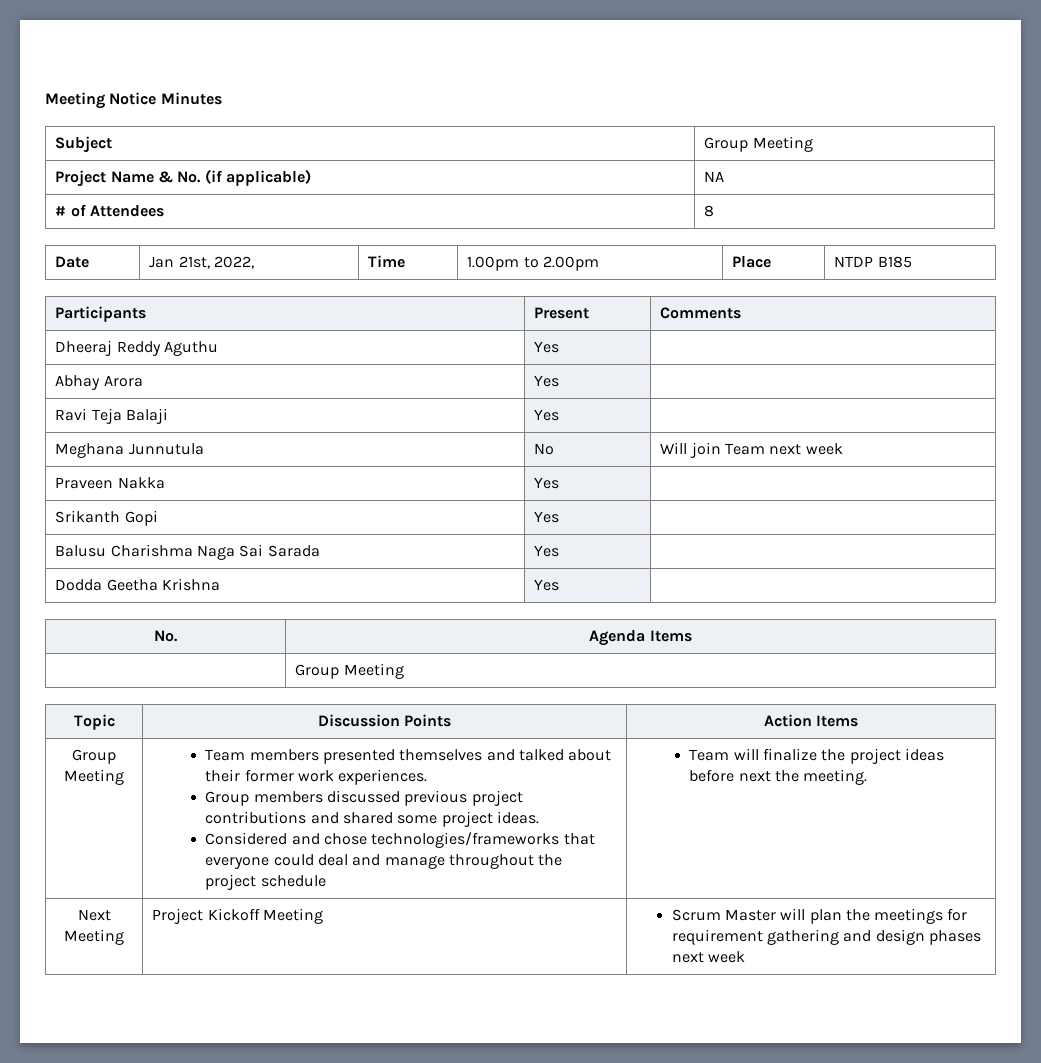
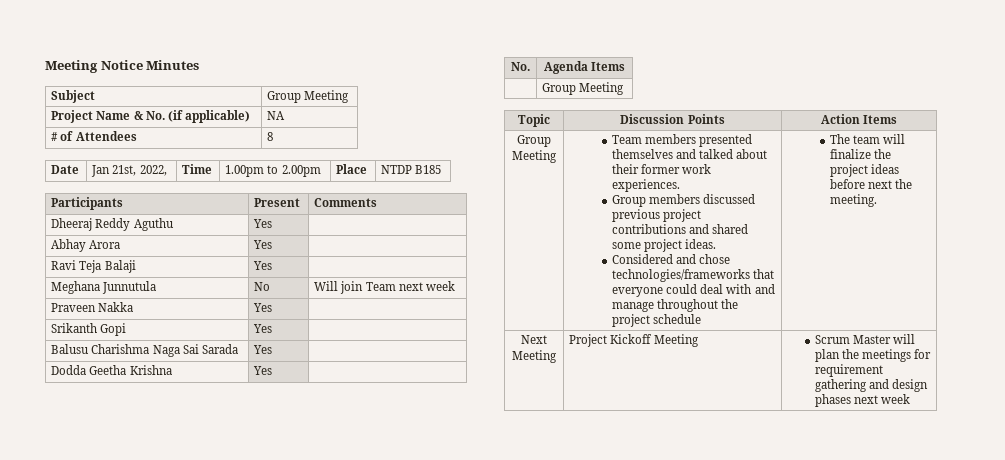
- Considered and chose technologies/frameworks that everyone could deal and manage throughout the project schedule
+ Considered and chose technologies/frameworks that everyone could deal with and manage throughout the project schedule
- Team will finalize the project ideas before next the meeting.
+ The team will finalize the project ideas before next the meeting.

